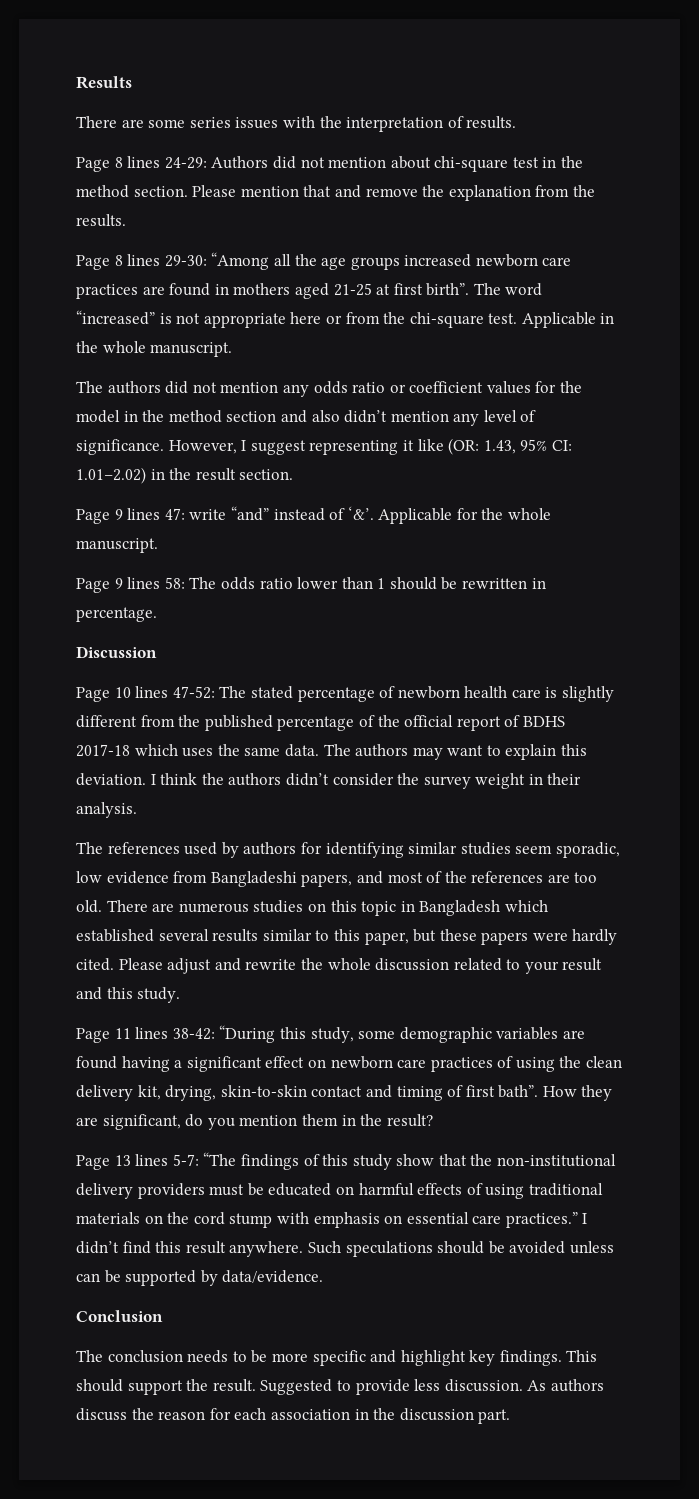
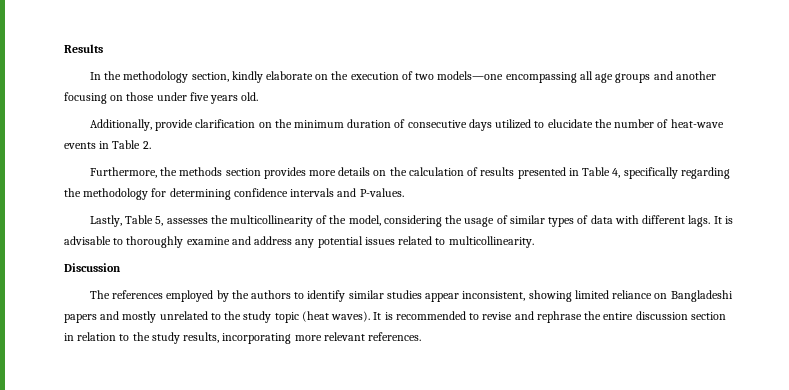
- There are some series issues with the interpretation of results.
- Page 8 lines 24-29: Authors did not mention about chi-square test in the method section. Please mention that and remove the explanation from the results.
- Page 8 lines 29-30: “Among all the age groups increased newborn care practices are found in mothers aged 21-25 at first birth”. The word “increased” is not appropriate here or from the chi-square test. Applicable in the whole manuscript.
- The authors did not mention any odds ratio or coefficient values for the model in the method section and also didn’t mention any level of significance. However, I suggest representing it like (OR: 1.43, 95% CI: 1.01–2.02) in the result section.
- Page 9 lines 47: write “and” instead of ‘&’. Applicable for the whole manuscript.
- Page 9 lines 58: The odds ratio lower than 1 should be rewritten in percentage.
+ In the methodology section, kindly elaborate on the execution of two models—one encompassing all age groups and another focusing on those under five years old.
+ Additionally, provide clarification on the minimum duration of consecutive days utilized to elucidate the number of heat-wave events in Table 2.
+ Furthermore, the methods section provides more details on the calculation of results presented in Table 4, specifically regarding the methodology for determining confidence intervals and P-values.
+ Lastly, Table 5, assesses the multicollinearity of the model, considering the usage of similar types of data with different lags. It is advisable to thoroughly examine and address any potential issues related to multicollinearity.
  Discussion
- Page 10 lines 47-52: The stated percentage of newborn health care is slightly different from the published percentage of the official report of BDHS 2017-18 which uses the same data. The authors may want to explain this deviation. I think the authors didn’t consider the survey weight in their analysis.
- The references used by authors for identifying similar studies seem sporadic, low evidence from Bangladeshi papers, and most of the references are too old. There are numerous studies on this topic in Bangladesh which established several results similar to this paper, but these papers were hardly cited. Please adjust and rewrite the whole discussion related to your result and this study.
- Page 11 lines 38-42: “During this study, some demographic variables are found having a significant effect on newborn care practices of using the clean delivery kit, drying, skin-to-skin contact and timing of first bath”. How they are significant, do you mention them in the result?
- Page 13 lines 5-7: “The findings of this study show that the non-institutional delivery providers must be educated on harmful effects of using traditional materials on the cord stump with emphasis on essential care practices.” I didn’t find this result anywhere. Such speculations should be avoided unless can be supported by data/evidence.
- Conclusion
- The conclusion needs to be more specific and highlight key findings. This should support the result. Suggested to provide less discussion. As authors discuss the reason for each association in the discussion part.
+ The references employed by the authors to identify similar studies appear inconsistent, showing limited reliance on Bangladeshi papers and mostly unrelated to the study topic (heat waves). It is recommended to revise and rephrase the entire discussion section in relation to the study results, incorporating more relevant references.

